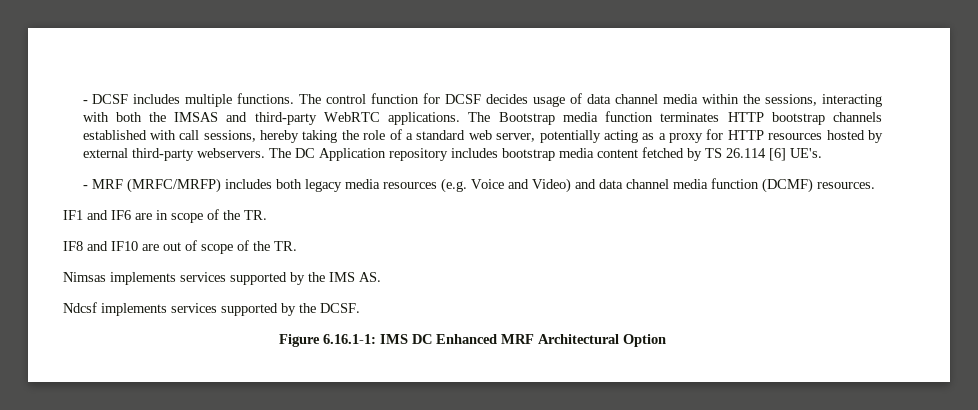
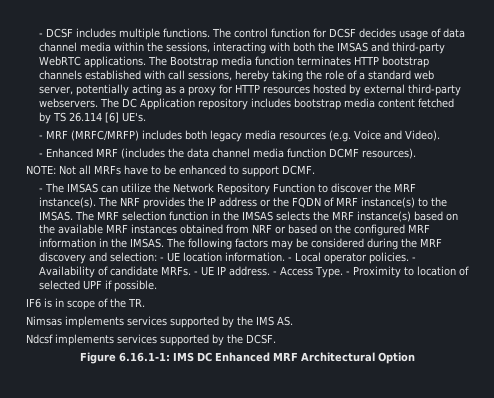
- - MRF (MRFC/MRFP) includes both legacy media resources (e.g. Voice and Video) and data channel media function (DCMF) resources.
- IF1 and IF6 are in scope of the TR.
+ - MRF (MRFC/MRFP) includes both legacy media resources (e.g. Voice and Video).
+ - Enhanced MRF (includes the data channel media function DCMF resources).
+ NOTE: Not all MRFs have to be enhanced to support DCMF.
+ - The IMSAS can utilize the Network Repository Function to discover the MRF instance(s). The NRF provides the IP address or the FQDN of MRF instance(s) to the IMSAS. The MRF selection function in the IMSAS selects the MRF instance(s) based on the available MRF instances obtained from NRF or based on the configured MRF information in the IMSAS. The following factors may be considered during the MRF discovery and selection: - UE location information. - Local operator policies. - Availability of candidate MRFs. - UE IP address. - Access Type. - Proximity to location of selected UPF if possible.
+ IF6 is in scope of the TR.
- IF8 and IF10 are out of scope of the TR.

